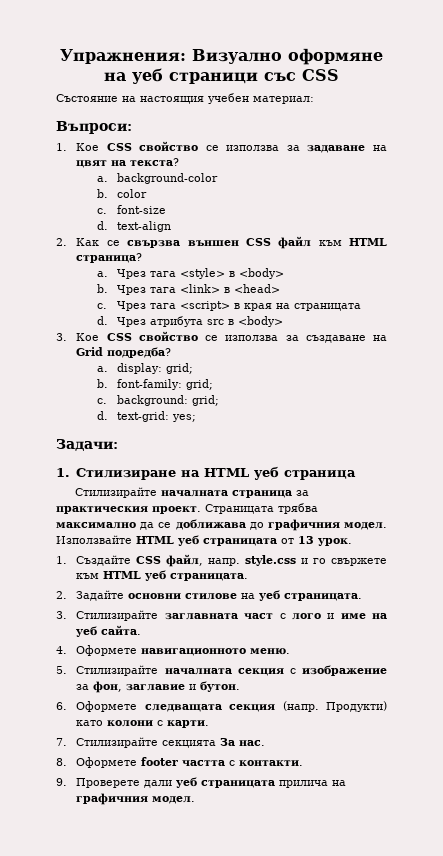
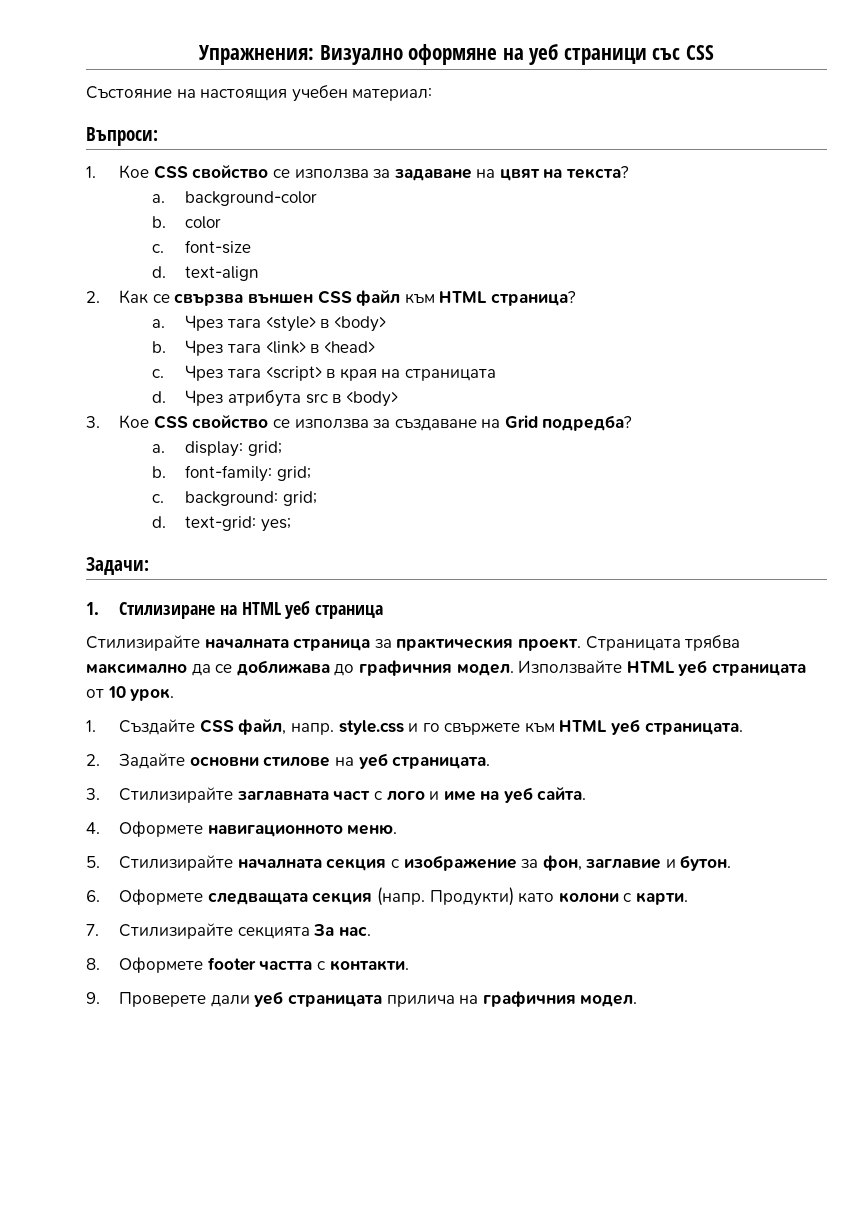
- Използвайте HTML уеб страницата от 13 урок.
+ Използвайте HTML уеб страницата от 10 урок.

